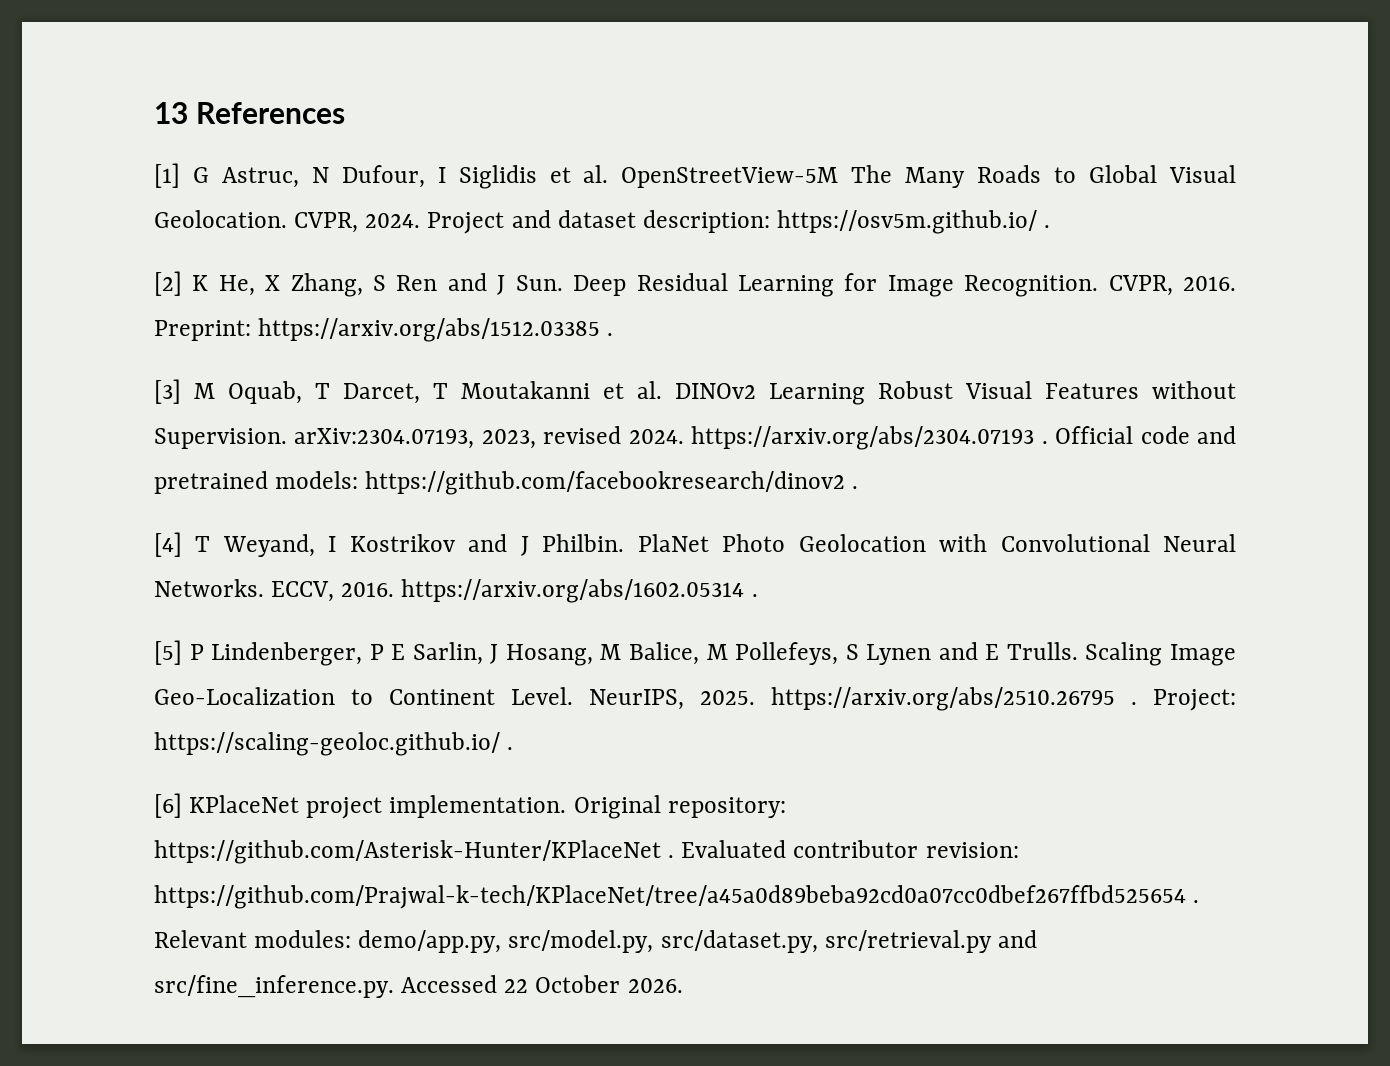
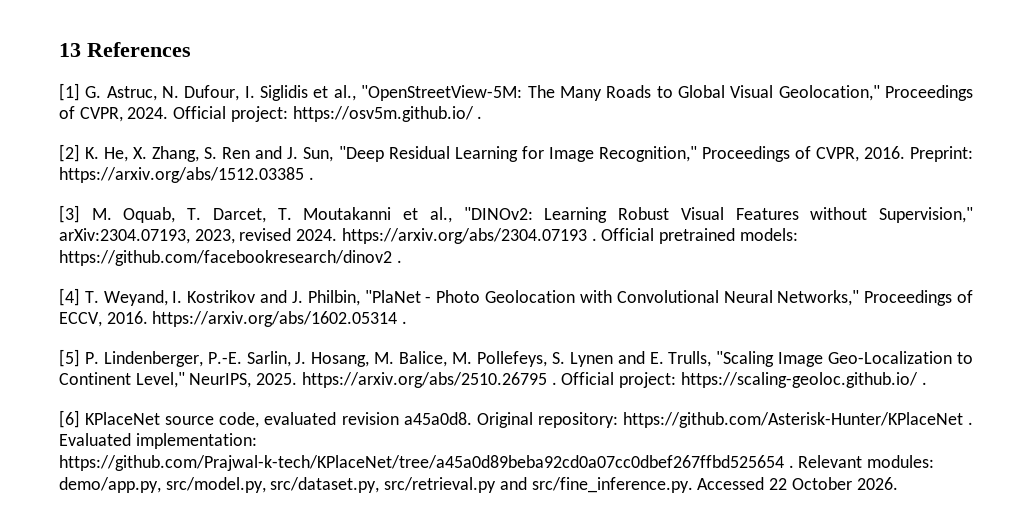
- [1] G Astruc, N Dufour, I Siglidis et al. OpenStreetView-5M The Many Roads to Global Visual Geolocation. CVPR, 2024. Project and dataset description: https://osv5m.github.io/ .
- [2] K He, X Zhang, S Ren and J Sun. Deep Residual Learning for Image Recognition. CVPR, 2016.
+ [1] G. Astruc, N. Dufour, I. Siglidis et al., "OpenStreetView-5M: The Many Roads to Global Visual Geolocation," Proceedings of CVPR, 2024. Official project: https://osv5m.github.io/ .
+ [2] K. He, X. Zhang, S. Ren and J. Sun, "Deep Residual Learning for Image Recognition," Proceedings of CVPR, 2016.
- [3] M Oquab, T Darcet, T Moutakanni et al. DINOv2 Learning Robust Visual Features without Supervision. arXiv:2304.07193, 2023, revised 2024. https://arxiv.org/abs/2304.07193 .
+ [3] M. Oquab, T. Darcet, T. Moutakanni et al., "DINOv2: Learning Robust Visual Features without Supervision," arXiv:2304.07193, 2023, revised 2024. https://arxiv.org/abs/2304.07193 .
- Official code and pretrained models: https://github.com/facebookresearch/dinov2 .
+ Official pretrained models: https://github.com/facebookresearch/dinov2 .
- [4] T Weyand, I Kostrikov and J Philbin. PlaNet Photo Geolocation with Convolutional Neural Networks. ECCV, 2016. https://arxiv.org/abs/1602.05314 .
+ [4] T. Weyand, I. Kostrikov and J. Philbin, "PlaNet - Photo Geolocation with Convolutional Neural Networks," Proceedings of ECCV, 2016. https://arxiv.org/abs/1602.05314 .
- [5] P Lindenberger, P E Sarlin, J Hosang, M Balice, M Pollefeys, S Lynen and E Trulls. Scaling Image Geo-Localization to Continent Level. NeurIPS, 2025. https://arxiv.org/abs/2510.26795 .
+ [5] P. Lindenberger, P.-E. Sarlin, J. Hosang, M. Balice, M. Pollefeys, S. Lynen and E. Trulls, "Scaling Image Geo-Localization to Continent Level," NeurIPS, 2025. https://arxiv.org/abs/2510.26795 .
- Project: https://scaling-geoloc.github.io/ .
+ Official project: https://scaling-geoloc.github.io/ .
- [6] KPlaceNet project implementation.
+ [6] KPlaceNet source code, evaluated revision a45a0d8.
- Evaluated contributor revision: https://github.com/Prajwal-k-tech/KPlaceNet/tree/a45a0d89beba92cd0a07cc0dbef267ffbd525654 .
+ Evaluated implementation: https://github.com/Prajwal-k-tech/KPlaceNet/tree/a45a0d89beba92cd0a07cc0dbef267ffbd525654 .

